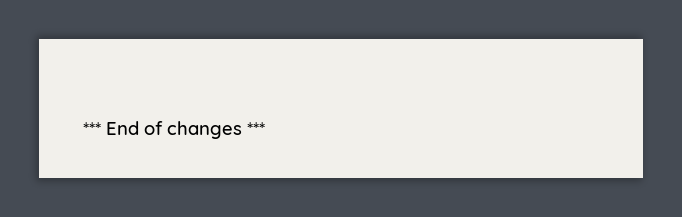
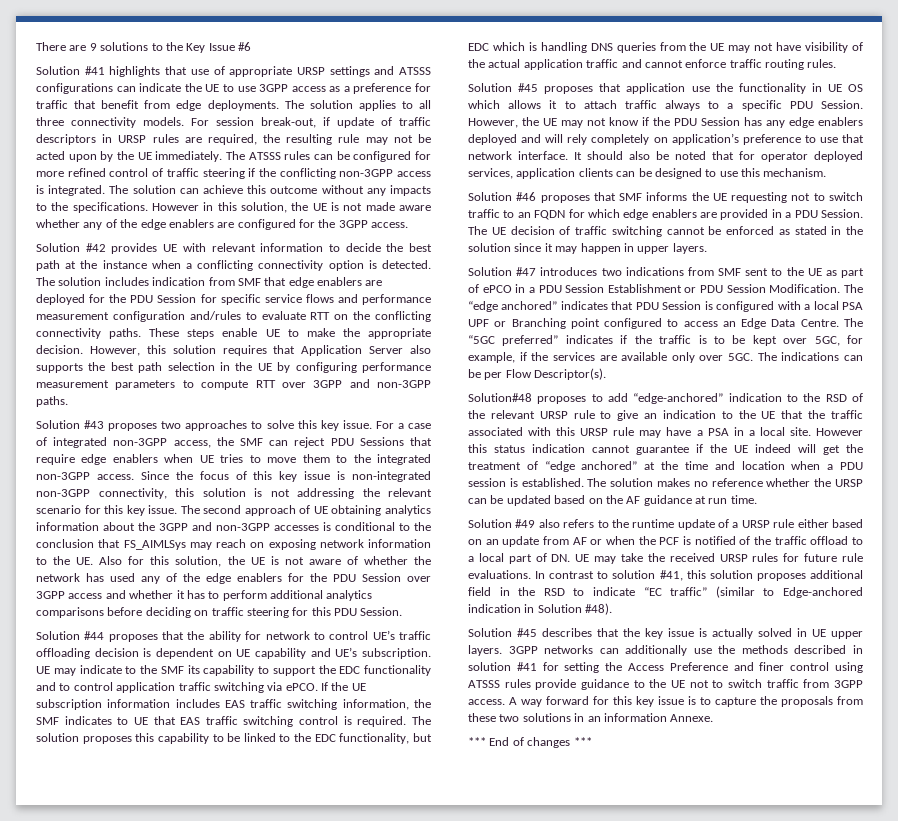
+ There are 9 solutions to the Key Issue #6
+ Solution #41 highlights that use of appropriate URSP settings and ATSSS configurations can indicate the UE to use 3GPP access as a preference for traffic that benefit from edge deployments. The solution applies to all three connectivity models. For session break-out, if update of traffic descriptors in URSP rules are required, the resulting rule may not be acted upon by the UE immediately. The ATSSS rules can be configured for more refined control of traffic steering if the conflicting non-3GPP access is integrated. The solution can achieve this outcome without any impacts to the specifications. However in this solution, the UE is not made aware whether any of the edge enablers are configured for the 3GPP access.
+ Solution #42 provides UE with relevant information to decide the best path at the instance when a conflicting connectivity option is detected. The solution includes indication from SMF that edge enablers are deployed for the PDU Session for specific service flows and performance measurement configuration and/rules to evaluate RTT on the conflicting connectivity paths. These steps enable UE to make the appropriate decision. However, this solution requires that Application Server also supports the best path selection in the UE by configuring performance measurement parameters to compute RTT over 3GPP and non-3GPP paths.
+ Solution #43 proposes two approaches to solve this key issue. For a case of integrated non-3GPP access, the SMF can reject PDU Sessions that require edge enablers when UE tries to move them to the integrated non-3GPP access. Since the focus of this key issue is non-integrated non-3GPP connectivity, this solution is not addressing the relevant scenario for this key issue. The second approach of UE obtaining analytics information about the 3GPP and non-3GPP accesses is conditional to the conclusion that FS_AIMLSys may reach on exposing network information to the UE. Also for this solution, the UE is not aware of whether the network has used any of the edge enablers for the PDU Session over 3GPP access and whether it has to perform additional analytics comparisons before deciding on traffic steering for this PDU Session.
+ Solution #44 proposes that the ability for network to control UE’s traffic offloading decision is dependent on UE capability and UE’s subscription. UE may indicate to the SMF its capability to support the EDC functionality and to control application traffic switching via ePCO. If the UE subscription information includes EAS traffic switching information, the SMF indicates to UE that EAS traffic switching control is required. The solution proposes this capability to be linked to the EDC functionality, but EDC which is handling DNS queries from the UE may not have visibility of the actual application traffic and cannot enforce traffic routing rules.
+ Solution #45 proposes that application use the functionality in UE OS which allows it to attach traffic always to a specific PDU Session. However, the UE may not know if the PDU Session has any edge enablers deployed and will rely completely on application’s preference to use that network interface. It should also be noted that for operator deployed services, application clients can be designed to use this mechanism.
+ Solution #46 proposes that SMF informs the UE requesting not to switch traffic to an FQDN for which edge enablers are provided in a PDU Session. The UE decision of traffic switching cannot be enforced as stated in the solution since it may happen in upper layers.
+ Solution #47 introduces two indications from SMF sent to the UE as part of ePCO in a PDU Session Establishment or PDU Session Modification. The “edge anchored” indicates that PDU Session is configured with a local PSA UPF or Branching point configured to access an Edge Data Centre. The “5GC preferred” indicates if the traffic is to be kept over 5GC, for example, if the services are available only over 5GC. The indications can be per Flow Descriptor(s).
+ Solution#48 proposes to add “edge-anchored” indication to the RSD of the relevant URSP rule to give an indication to the UE that the traffic associated with this URSP rule may have a PSA in a local site. However this status indication cannot guarantee if the UE indeed will get the treatment of “edge anchored” at the time and location when a PDU session is established. The solution makes no reference whether the URSP can be updated based on the AF guidance at run time.
+ Solution #49 also refers to the runtime update of a URSP rule either based on an update from AF or when the PCF is notified of the traffic offload to a local part of DN. UE may take the received URSP rules for future rule evaluations. In contrast to solution #41, this solution proposes additional field in the RSD to indicate “EC traffic” (similar to Edge-anchored indication in Solution #48).
+ Solution #45 describes that the key issue is actually solved in UE upper layers. 3GPP networks can additionally use the methods described in solution #41 for setting the Access Preference and finer control using ATSSS rules provide guidance to the UE not to switch traffic from 3GPP access. A way forward for this key issue is to capture the proposals from these two solutions in an information Annexe.

